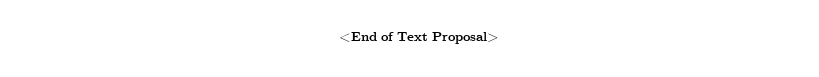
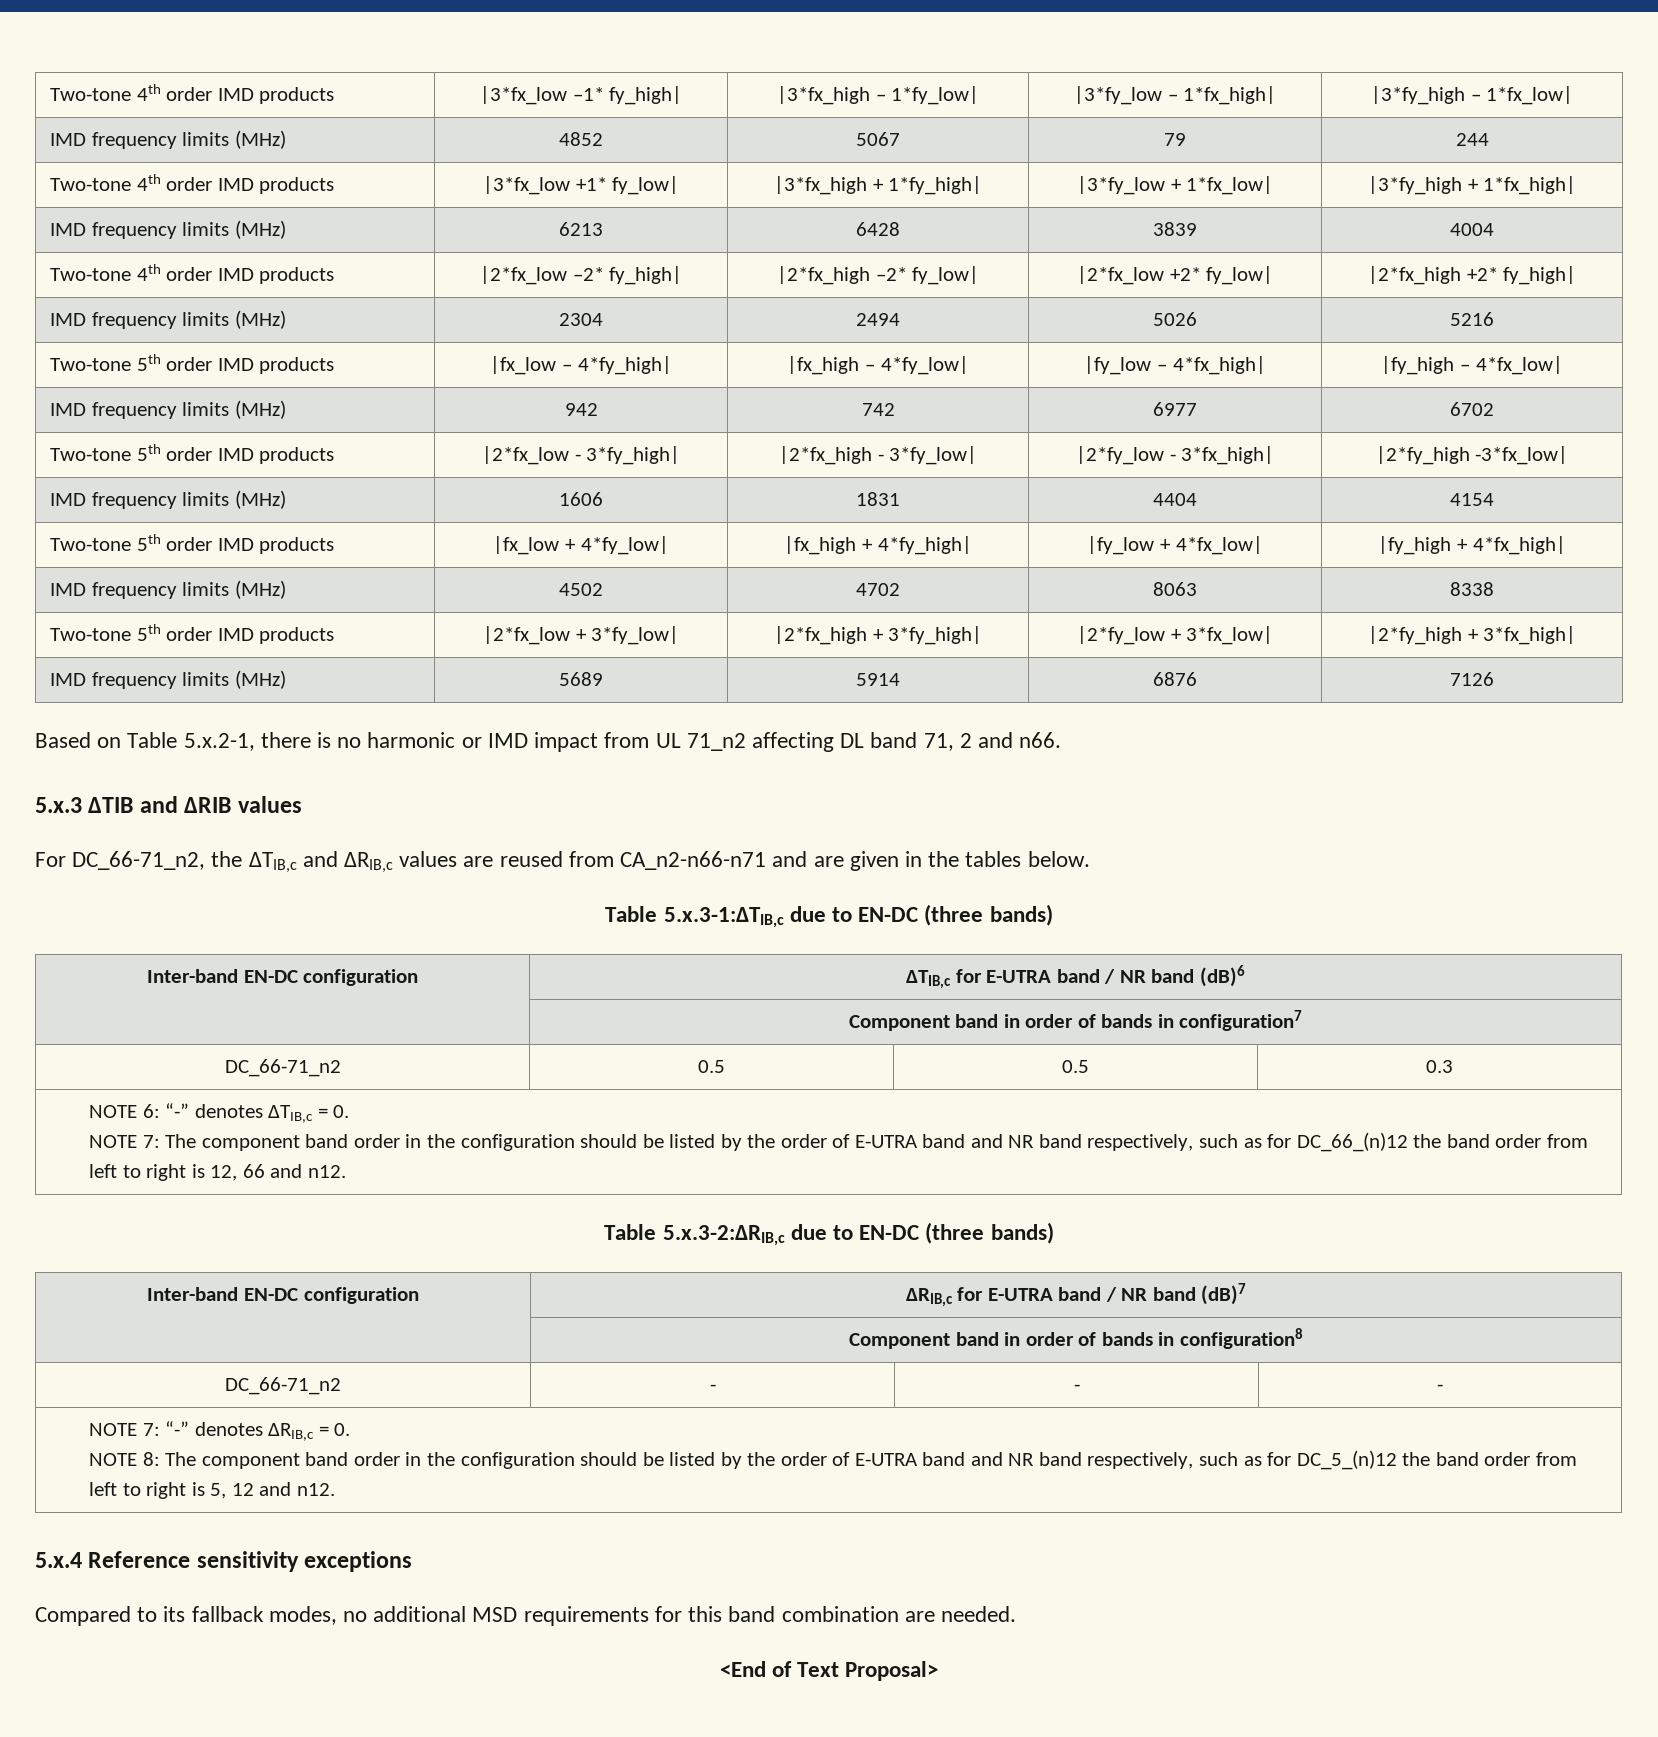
+ Two-tone 4th order IMD products | |3*fx_low –1* fy_high| | |3*fx_high – 1*fy_low| | |3*fy_low – 1*fx_high| | |3*fy_high – 1*fx_low|
+ IMD frequency limits (MHz) | 4852 | 5067 | 79 | 244
+ Two-tone 4th order IMD products | |3*fx_low +1* fy_low| | |3*fx_high + 1*fy_high| | |3*fy_low + 1*fx_low| | |3*fy_high + 1*fx_high|
+ IMD frequency limits (MHz) | 6213 | 6428 | 3839 | 4004
+ Two-tone 4th order IMD products | |2*fx_low –2* fy_high| | |2*fx_high –2* fy_low| | |2*fx_low +2* fy_low| | |2*fx_high +2* fy_high|
+ IMD frequency limits (MHz) | 2304 | 2494 | 5026 | 5216
+ Two-tone 5th order IMD products | |fx_low – 4*fy_high| | |fx_high – 4*fy_low| | |fy_low – 4*fx_high| | |fy_high – 4*fx_low|
+ IMD frequency limits (MHz) | 942 | 742 | 6977 | 6702
+ Two-tone 5th order IMD products | |2*fx_low - 3*fy_high| | |2*fx_high - 3*fy_low| | |2*fy_low - 3*fx_high| | |2*fy_high -3*fx_low|
+ IMD frequency limits (MHz) | 1606 | 1831 | 4404 | 4154
+ Two-tone 5th order IMD products | |fx_low + 4*fy_low| | |fx_high + 4*fy_high| | |fy_low + 4*fx_low| | |fy_high + 4*fx_high|
+ IMD frequency limits (MHz) | 4502 | 4702 | 8063 | 8338
+ Two-tone 5th order IMD products | |2*fx_low + 3*fy_low| | |2*fx_high + 3*fy_high| | |2*fy_low + 3*fx_low| | |2*fy_high + 3*fx_high|
+ IMD frequency limits (MHz) | 5689 | 5914 | 6876 | 7126
+ Based on Table 5.x.2-1, there is no harmonic or IMD impact from UL 71_n2 affecting DL band 71, 2 and n66.
+ 5.x.3 ∆TIB and ∆RIB values
+ For DC_66-71_n2, the ΔTIB,c and ΔRIB,c values are reused from CA_n2-n66-n71 and are given in the tables below.
+ Table 5.x.3-1:ΔTIB,c due to EN-DC (three bands)
+ Inter-band EN-DC configuration | ΔTIB,c for E-UTRA band / NR band (dB)6
+ | Component band in order of bands in configuration7
+ DC_66-71_n2 | 0.5 | 0.5 | 0.3
+ NOTE 6: “-” denotes ΔTIB,c = 0.
+ NOTE 7: The component band order in the configuration should be listed by the order of E-UTRA band and NR band respectively, such as for DC_66_(n)12 the band order from left to right is 12, 66 and n12.
+ Table 5.x.3-2:ΔRIB,c due to EN-DC (three bands)
+ Inter-band EN-DC configuration | ΔRIB,c for E-UTRA band / NR band (dB)7
+ | Component band in order of bands in configuration8
+ DC_66-71_n2 | - | - | -
+ NOTE 7: “-” denotes ΔRIB,c = 0.
+ NOTE 8: The component band order in the configuration should be listed by the order of E-UTRA band and NR band respectively, such as for DC_5_(n)12 the band order from left to right is 5, 12 and n12.
+ 5.x.4 Reference sensitivity exceptions
+ Compared to its fallback modes, no additional MSD requirements for this band combination are needed.

